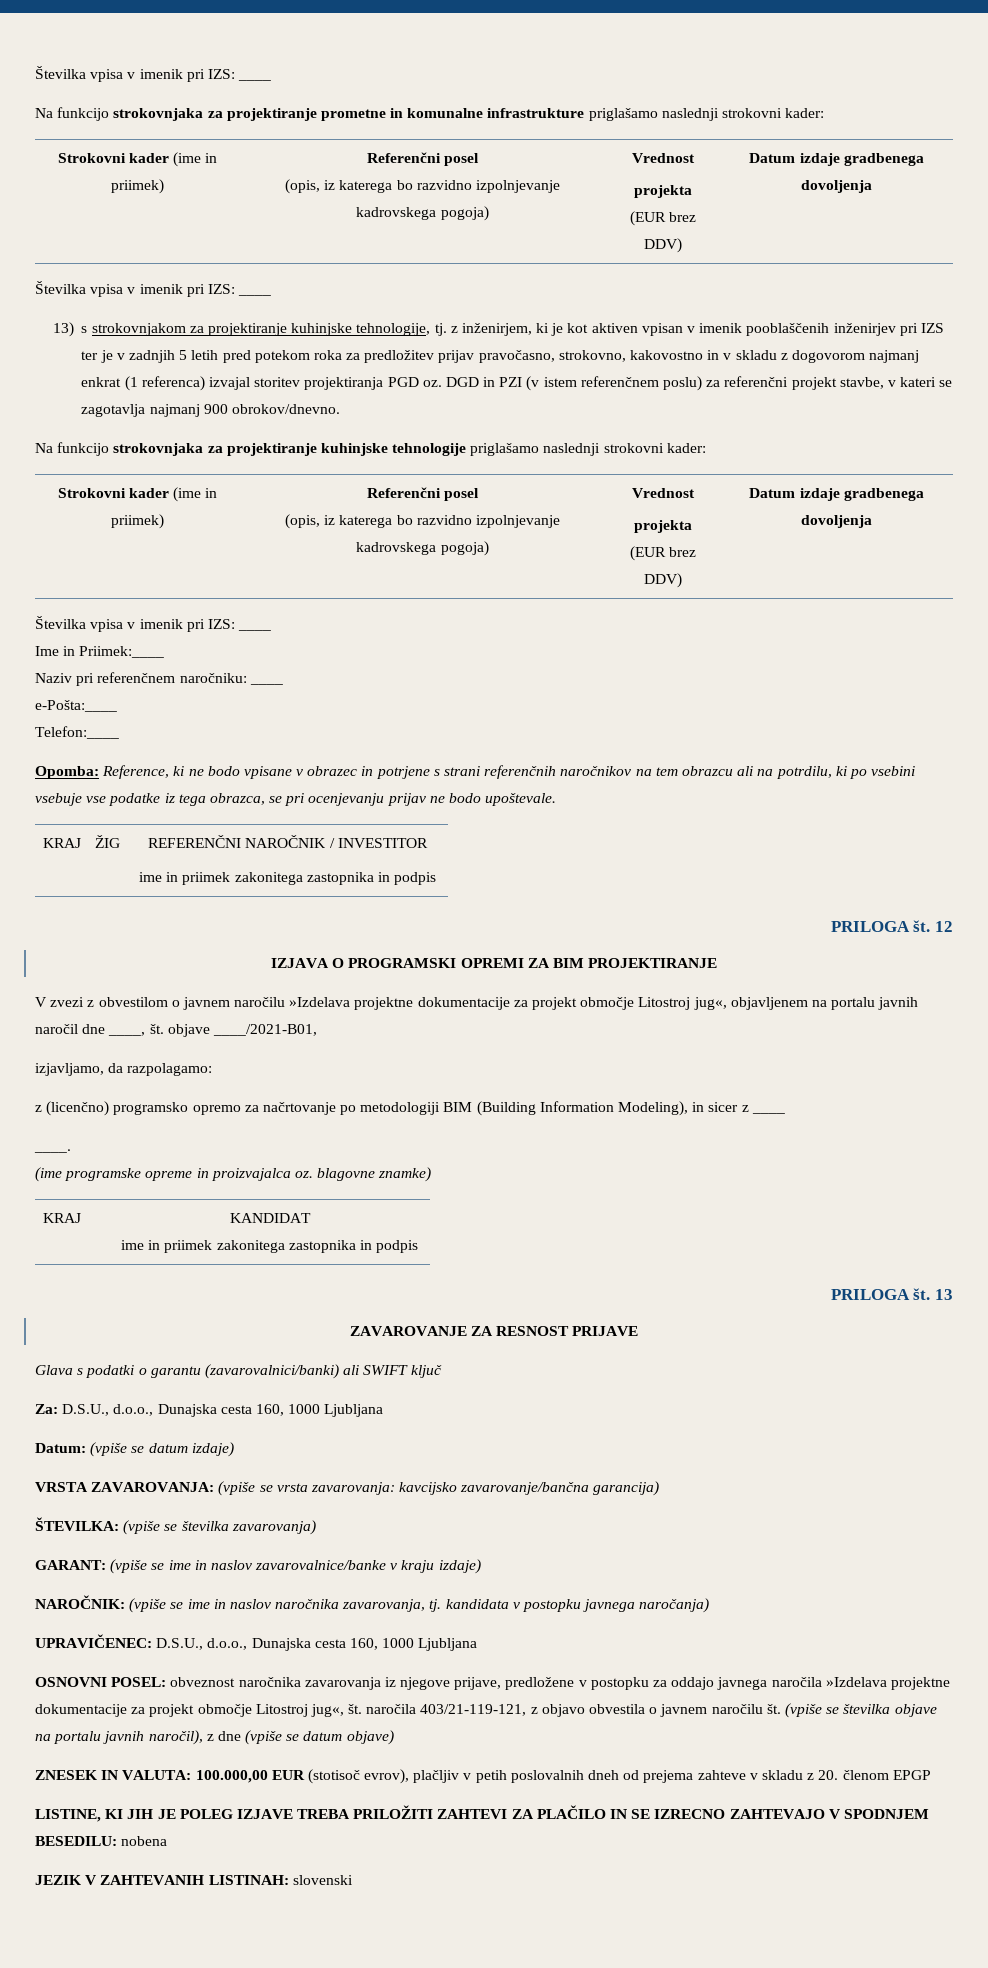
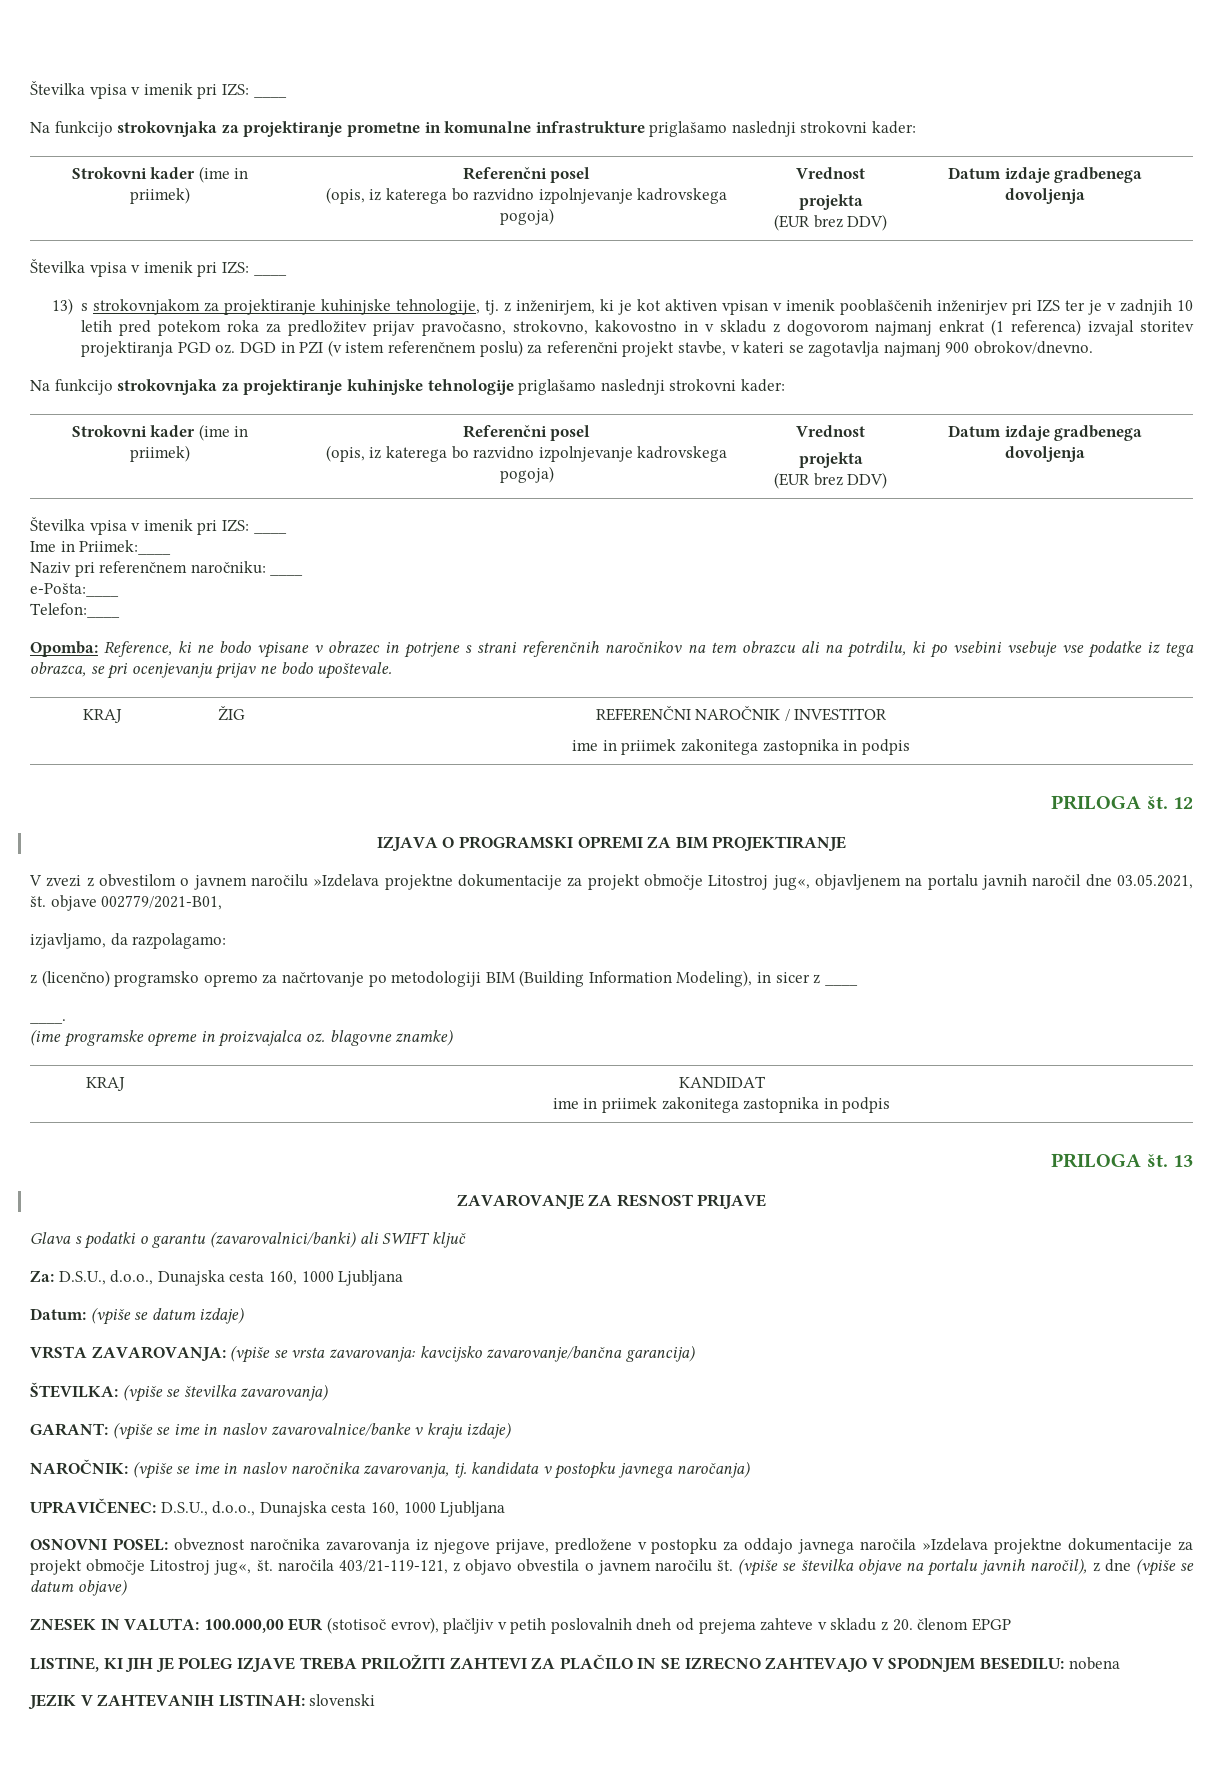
- 13) s strokovnjakom za projektiranje kuhinjske tehnologije, tj. z inženirjem, ki je kot aktiven vpisan v imenik pooblaščenih inženirjev pri IZS ter je v zadnjih 5 letih pred potekom roka za predložitev prijav pravočasno, strokovno, kakovostno in v skladu z dogovorom najmanj enkrat (1 referenca) izvajal storitev projektiranja PGD oz.
+ 13) s strokovnjakom za projektiranje kuhinjske tehnologije, tj. z inženirjem, ki je kot aktiven vpisan v imenik pooblaščenih inženirjev pri IZS ter je v zadnjih 10 letih pred potekom roka za predložitev prijav pravočasno, strokovno, kakovostno in v skladu z dogovorom najmanj enkrat (1 referenca) izvajal storitev projektiranja PGD oz.
- V zvezi z obvestilom o javnem naročilu »Izdelava projektne dokumentacije za projekt območje Litostroj jug«, objavljenem na portalu javnih naročil dne ____, št. objave ____/2021-B01,
+ V zvezi z obvestilom o javnem naročilu »Izdelava projektne dokumentacije za projekt območje Litostroj jug«, objavljenem na portalu javnih naročil dne 03.05.2021, št. objave 002779/2021-B01,

